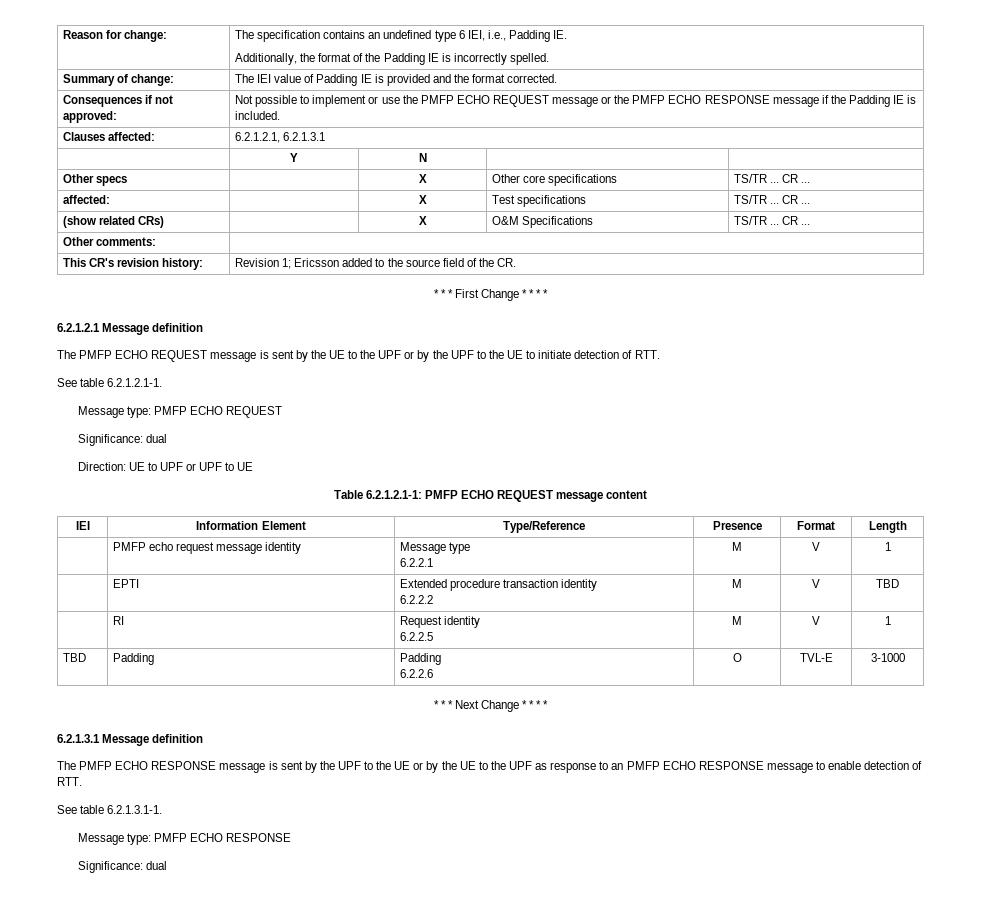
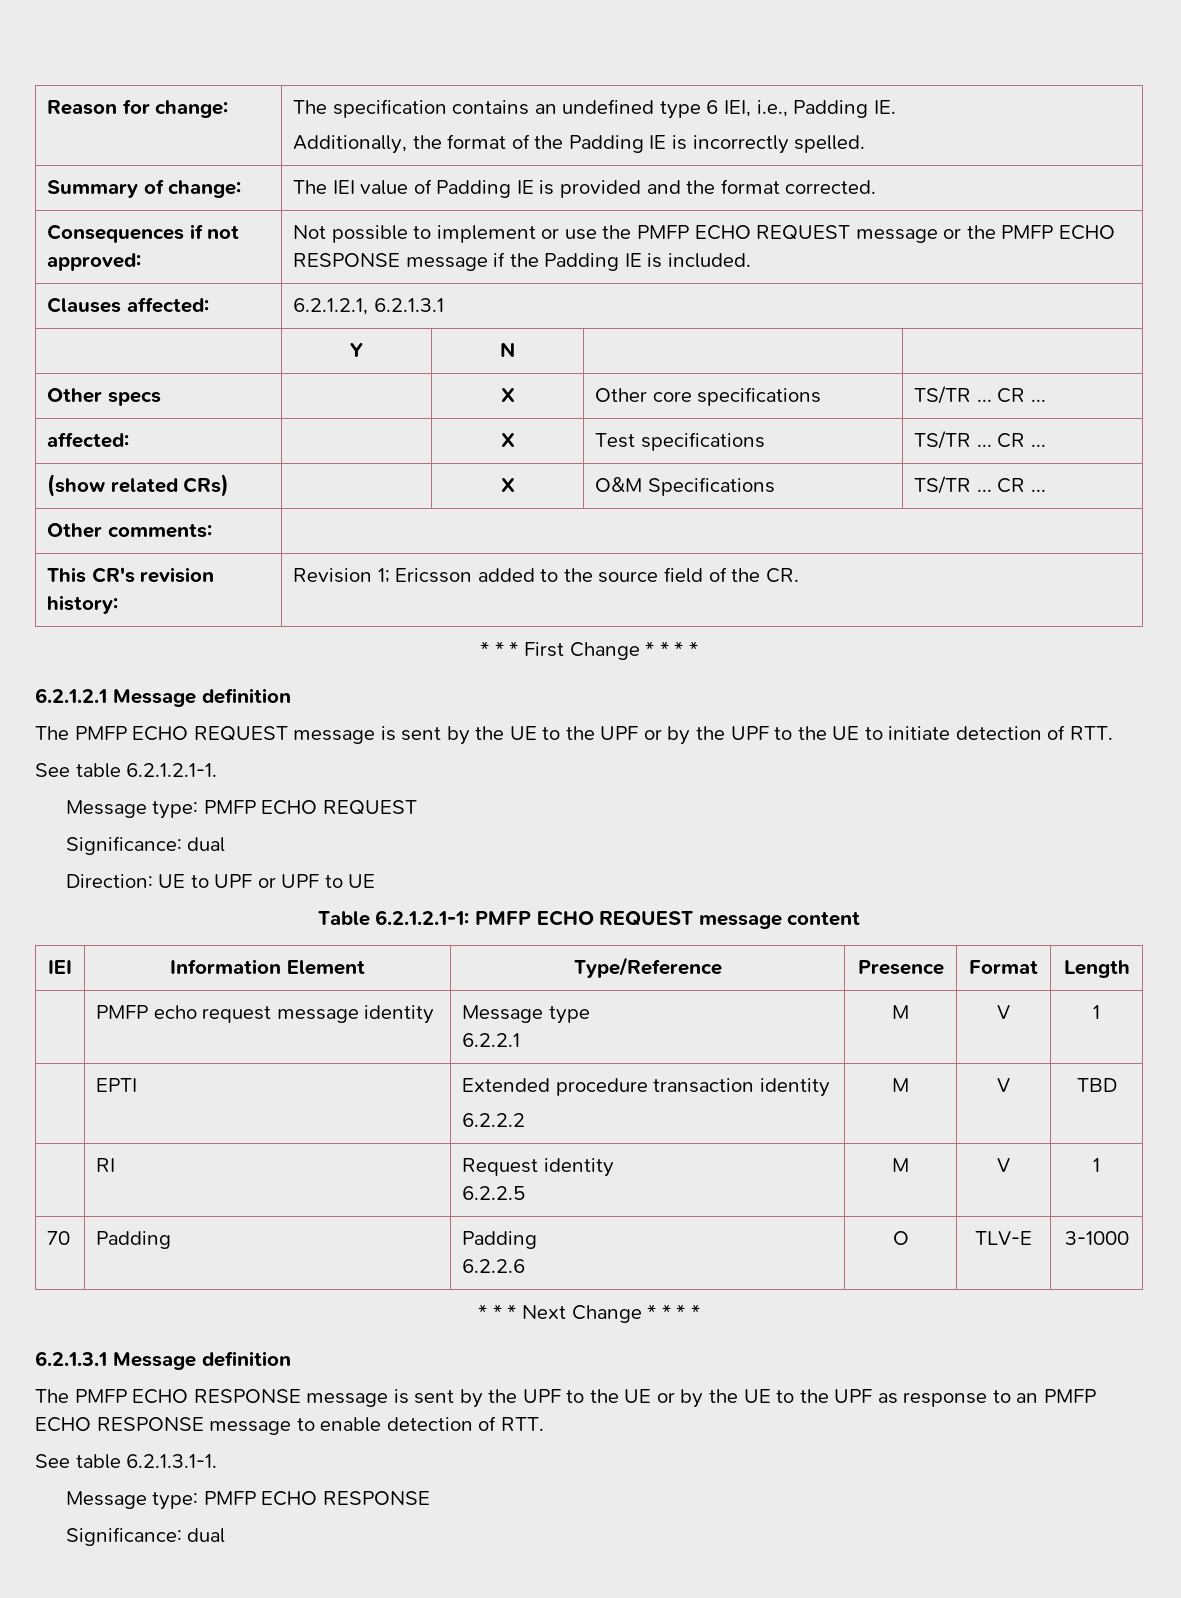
- TBD | Padding | Padding
- 6.2.2.6 | O | TVL-E | 3-1000
+ 70 | Padding | Padding
+ 6.2.2.6 | O | TLV-E | 3-1000

